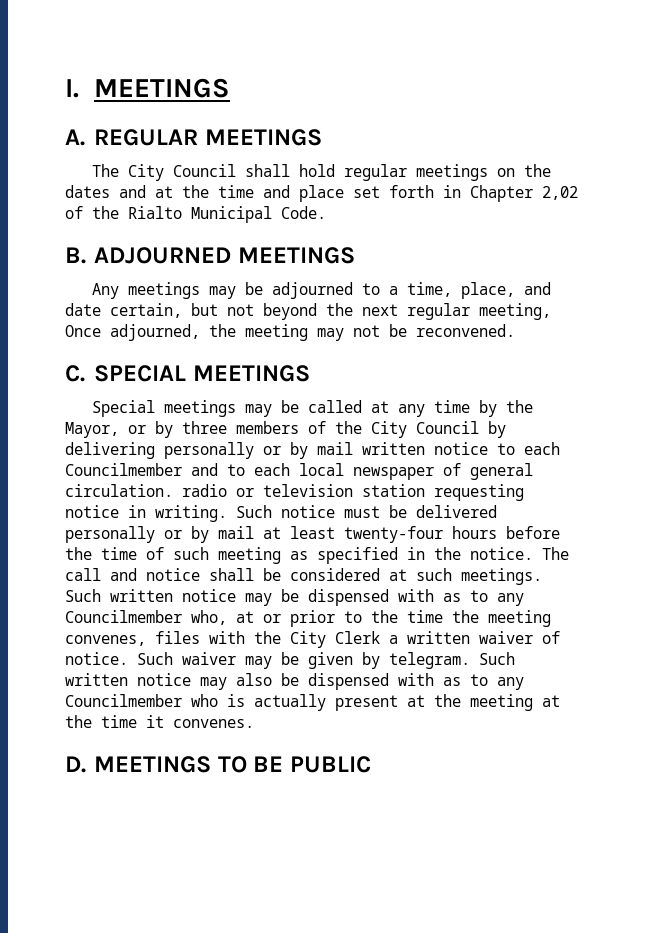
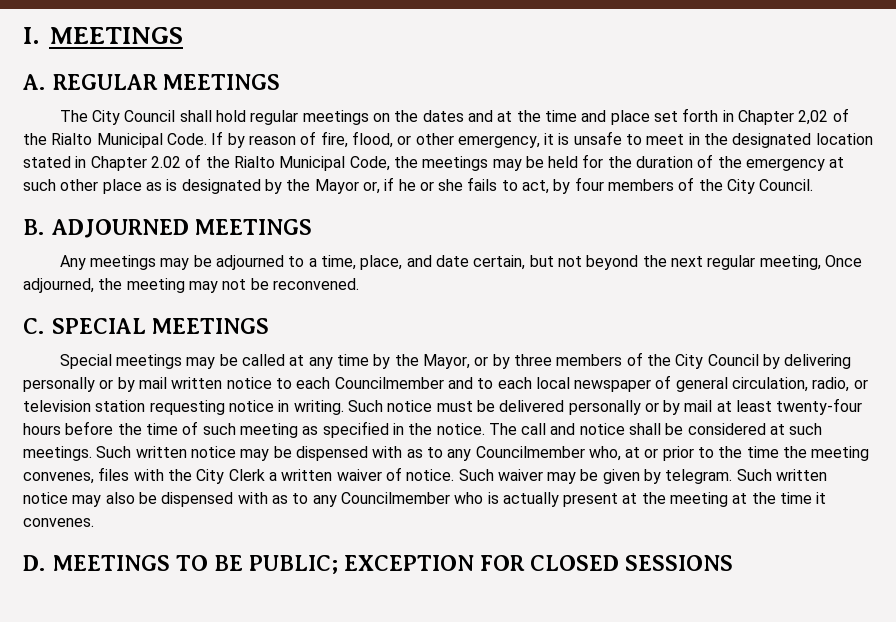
+ If by reason of fire, flood, or other emergency, it is unsafe to meet in the designated location stated in Chapter 2.02 of the Rialto Municipal Code, the meetings may be held for the duration of the emergency at such other place as is designated by the Mayor or, if he or she fails to act, by four members of the City Council.
- Special meetings may be called at any time by the Mayor, or by three members of the City Council by delivering personally or by mail written notice to each Councilmember and to each local newspaper of general circulation. radio or television station requesting notice in writing.
+ Special meetings may be called at any time by the Mayor, or by three members of the City Council by delivering personally or by mail written notice to each Councilmember and to each local newspaper of general circulation, radio, or television station requesting notice in writing.
- D. MEETINGS TO BE PUBLIC
+ D. MEETINGS TO BE PUBLIC; EXCEPTION FOR CLOSED SESSIONS

